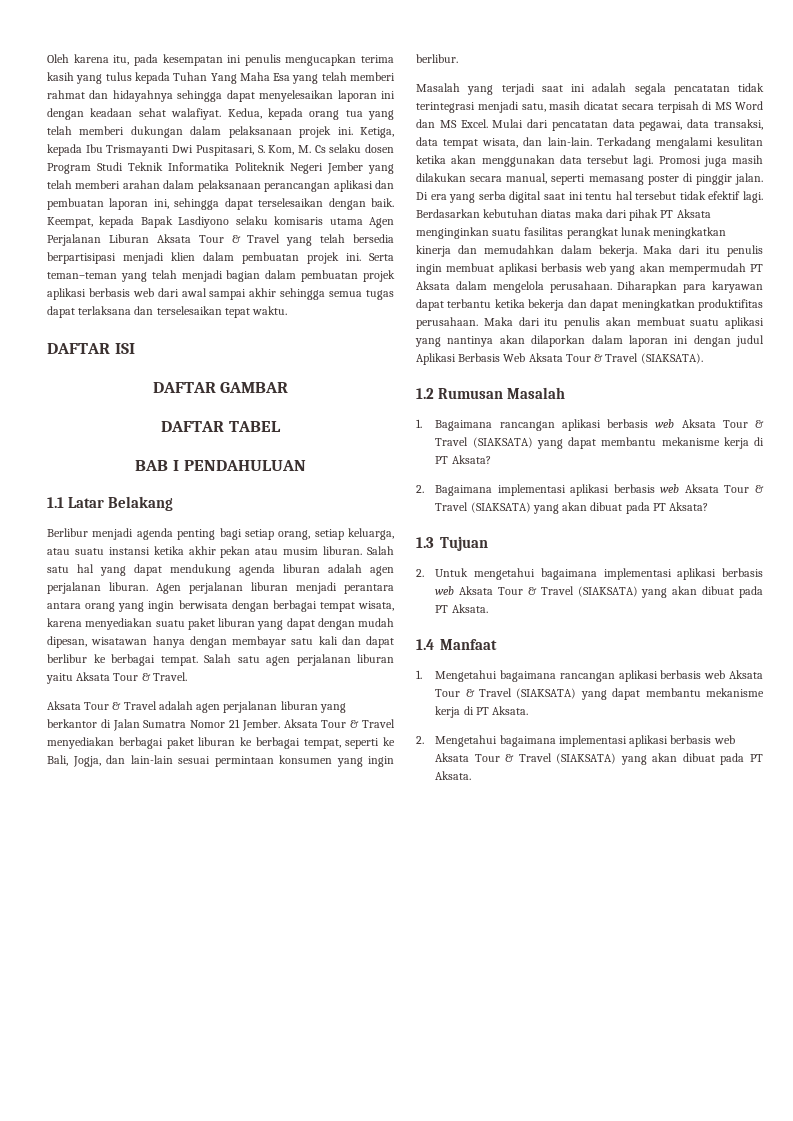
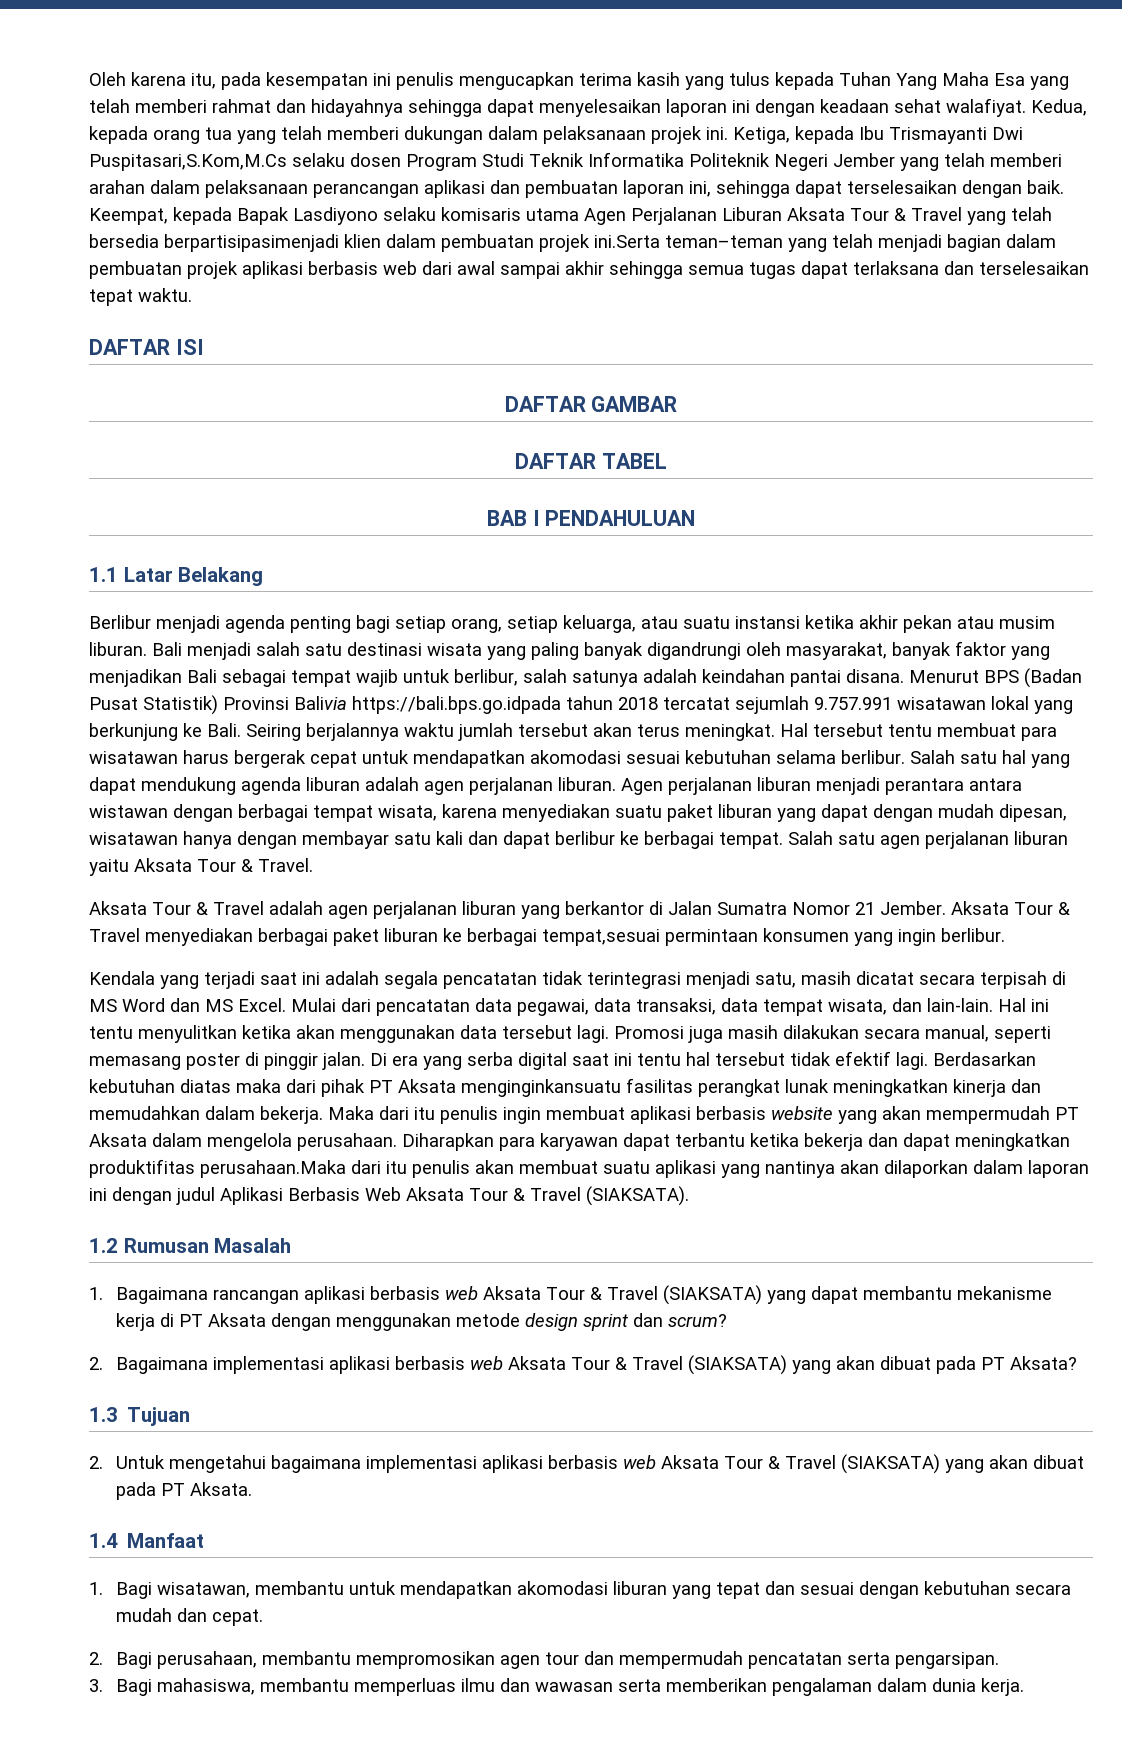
- Ketiga, kepada Ibu Trismayanti Dwi Puspitasari, S. Kom, M. Cs selaku dosen Program Studi Teknik Informatika Politeknik Negeri Jember yang telah memberi arahan dalam pelaksanaan perancangan aplikasi dan pembuatan laporan ini, sehingga dapat terselesaikan dengan baik.
+ Ketiga, kepada Ibu Trismayanti Dwi Puspitasari,S.Kom,M.Cs selaku dosen Program Studi Teknik Informatika Politeknik Negeri Jember yang telah memberi arahan dalam pelaksanaan perancangan aplikasi dan pembuatan laporan ini, sehingga dapat terselesaikan dengan baik.
- Keempat, kepada Bapak Lasdiyono selaku komisaris utama Agen Perjalanan Liburan Aksata Tour & Travel yang telah bersedia berpartisipasi menjadi klien dalam pembuatan projek ini. Serta teman–teman yang telah menjadi bagian dalam pembuatan projek aplikasi berbasis web dari awal sampai akhir sehingga semua tugas dapat terlaksana dan terselesaikan tepat waktu.
+ Keempat, kepada Bapak Lasdiyono selaku komisaris utama Agen Perjalanan Liburan Aksata Tour & Travel yang telah bersedia berpartisipasimenjadi klien dalam pembuatan projek ini.Serta teman–teman yang telah menjadi bagian dalam pembuatan projek aplikasi berbasis web dari awal sampai akhir sehingga semua tugas dapat terlaksana dan terselesaikan tepat waktu.
+ Bali menjadi salah satu destinasi wisata yang paling banyak digandrungi oleh masyarakat, banyak faktor yang menjadikan Bali sebagai tempat wajib untuk berlibur, salah satunya adalah keindahan pantai disana. Menurut BPS (Badan Pusat Statistik) Provinsi Balivia https://bali.bps.go.idpada tahun 2018 tercatat sejumlah 9.757.991 wisatawan lokal yang berkunjung ke Bali. Seiring berjalannya waktu jumlah tersebut akan terus meningkat. Hal tersebut tentu membuat para wisatawan harus bergerak cepat untuk mendapatkan akomodasi sesuai kebutuhan selama berlibur.
- Agen perjalanan liburan menjadi perantara antara orang yang ingin berwisata dengan berbagai tempat wisata, karena menyediakan suatu paket liburan yang dapat dengan mudah dipesan, wisatawan hanya dengan membayar satu kali dan dapat berlibur ke berbagai tempat.
+ Agen perjalanan liburan menjadi perantara antara wistawan dengan berbagai tempat wisata, karena menyediakan suatu paket liburan yang dapat dengan mudah dipesan, wisatawan hanya dengan membayar satu kali dan dapat berlibur ke berbagai tempat.
- Aksata Tour & Travel menyediakan berbagai paket liburan ke berbagai tempat, seperti ke Bali, Jogja, dan lain-lain sesuai permintaan konsumen yang ingin berlibur.
+ Aksata Tour & Travel menyediakan berbagai paket liburan ke berbagai tempat,sesuai permintaan konsumen yang ingin berlibur.
- Masalah yang terjadi saat ini adalah segala pencatatan tidak terintegrasi menjadi satu, masih dicatat secara terpisah di MS Word dan MS Excel.
+ Kendala yang terjadi saat ini adalah segala pencatatan tidak terintegrasi menjadi satu, masih dicatat secara terpisah di MS Word dan MS Excel.
- Terkadang mengalami kesulitan ketika akan menggunakan data tersebut lagi.
+ Hal ini tentu menyulitkan ketika akan menggunakan data tersebut lagi.
- Berdasarkan kebutuhan diatas maka dari pihak PT Aksata menginginkan suatu fasilitas perangkat lunak meningkatkan kinerja dan memudahkan dalam bekerja.
+ Berdasarkan kebutuhan diatas maka dari pihak PT Aksata menginginkansuatu fasilitas perangkat lunak meningkatkan kinerja dan memudahkan dalam bekerja.
- Maka dari itu penulis ingin membuat aplikasi berbasis web yang akan mempermudah PT Aksata dalam mengelola perusahaan.
+ Maka dari itu penulis ingin membuat aplikasi berbasis website yang akan mempermudah PT Aksata dalam mengelola perusahaan.
- Diharapkan para karyawan dapat terbantu ketika bekerja dan dapat meningkatkan produktifitas perusahaan. Maka dari itu penulis akan membuat suatu aplikasi yang nantinya akan dilaporkan dalam laporan ini dengan judul Aplikasi Berbasis Web Aksata Tour & Travel (SIAKSATA).
+ Diharapkan para karyawan dapat terbantu ketika bekerja dan dapat meningkatkan produktifitas perusahaan.Maka dari itu penulis akan membuat suatu aplikasi yang nantinya akan dilaporkan dalam laporan ini dengan judul Aplikasi Berbasis Web Aksata Tour & Travel (SIAKSATA).
- 1. Bagaimana rancangan aplikasi berbasis web Aksata Tour & Travel (SIAKSATA) yang dapat membantu mekanisme kerja di PT Aksata?
+ 1. Bagaimana rancangan aplikasi berbasis web Aksata Tour & Travel (SIAKSATA) yang dapat membantu mekanisme kerja di PT Aksata dengan menggunakan metode design sprint dan scrum?
- 1. Mengetahui bagaimana rancangan aplikasi berbasis web Aksata Tour & Travel (SIAKSATA) yang dapat membantu mekanisme kerja di PT Aksata.
- 2. Mengetahui bagaimana implementasi aplikasi berbasis web Aksata Tour & Travel (SIAKSATA) yang akan dibuat pada PT Aksata.
+ 1. Bagi wisatawan, membantu untuk mendapatkan akomodasi liburan yang tepat dan sesuai dengan kebutuhan secara mudah dan cepat.
+ 2. Bagi perusahaan, membantu mempromosikan agen tour dan mempermudah pencatatan serta pengarsipan.
+ 3. Bagi mahasiswa, membantu memperluas ilmu dan wawasan serta memberikan pengalaman dalam dunia kerja.

